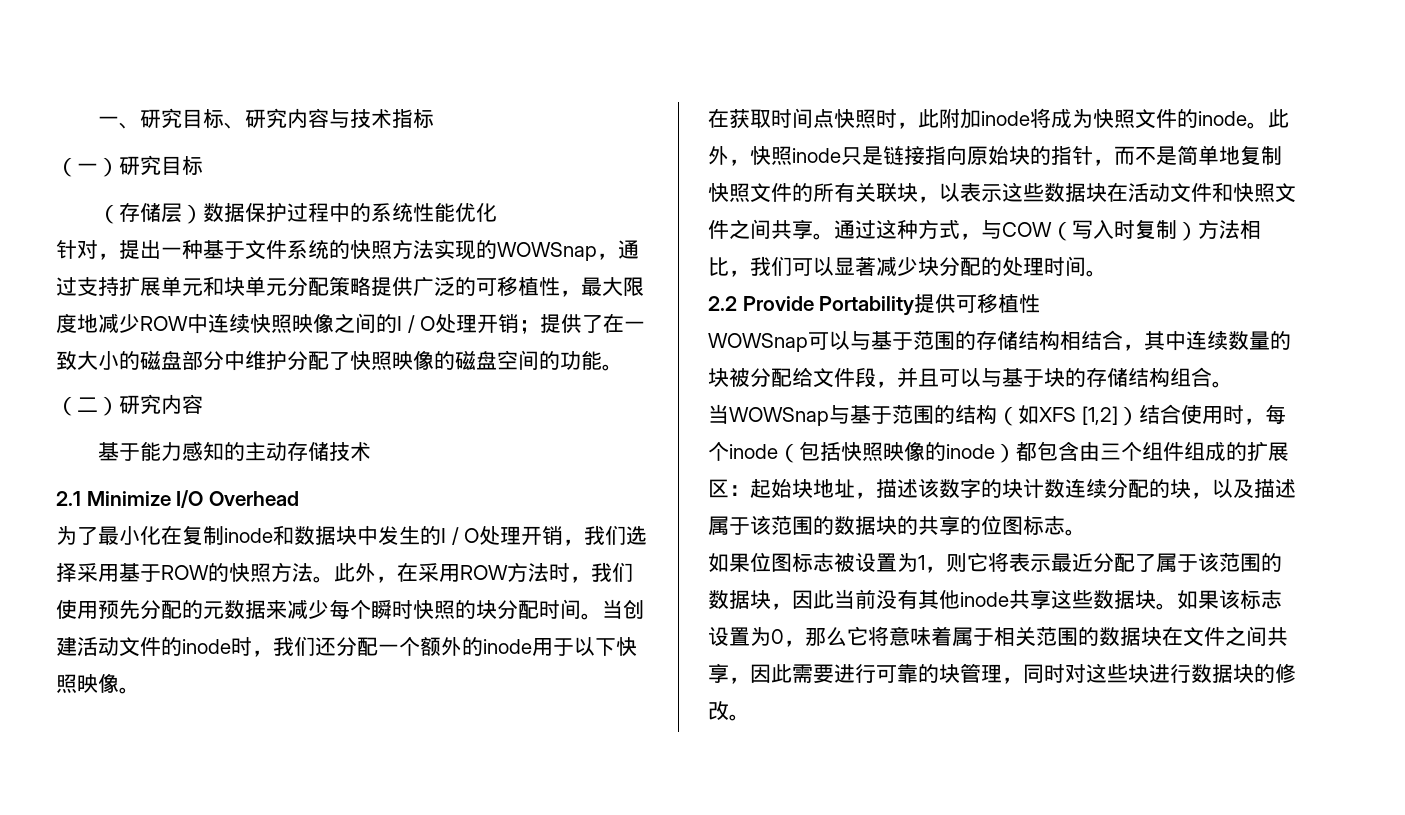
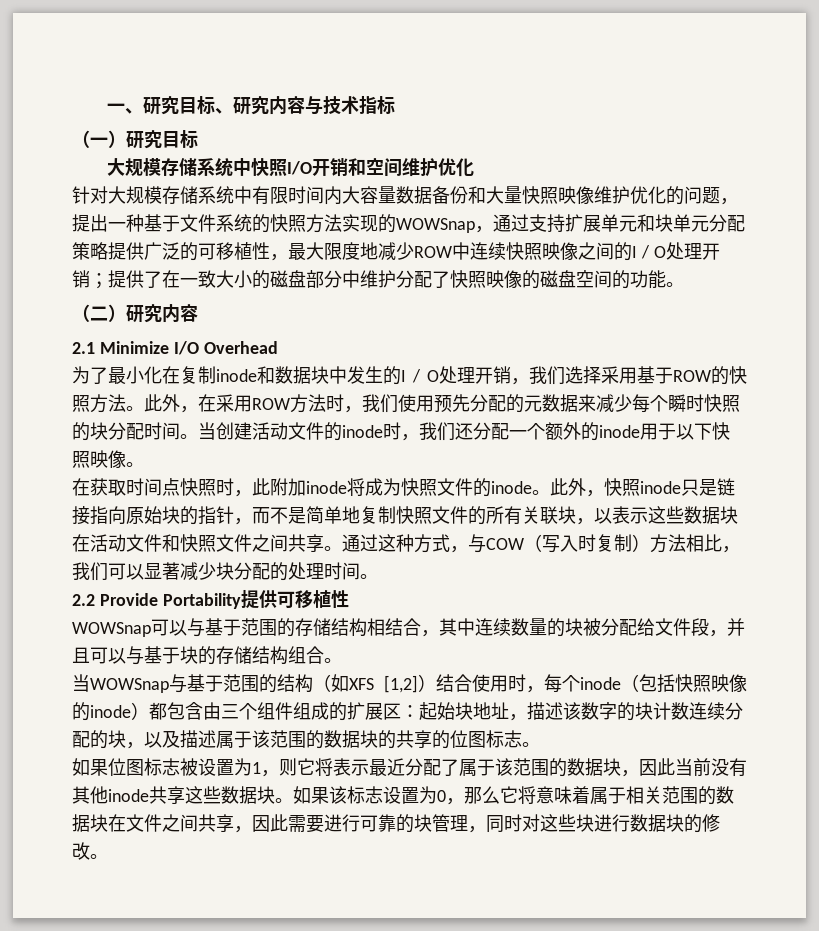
- （存储层）数据保护过程中的系统性能优化
- 针对，提出一种基于文件系统的快照方法实现的WOWSnap，通过支持扩展单元和块单元分配策略提供广泛的可移植性，最大限度地减少ROW中连续快照映像之间的I / O处理开销；提供了在一致大小的磁盘部分中维护分配了快照映像的磁盘空间的功能。
+ 大规模存储系统中快照I/O开销和空间维护优化
+ 针对大规模存储系统中有限时间内大容量数据备份和大量快照映像维护优化的问题，提出一种基于文件系统的快照方法实现的WOWSnap，通过支持扩展单元和块单元分配策略提供广泛的可移植性，最大限度地减少ROW中连续快照映像之间的I / O处理开销；提供了在一致大小的磁盘部分中维护分配了快照映像的磁盘空间的功能。
- 基于能力感知的主动存储技术

